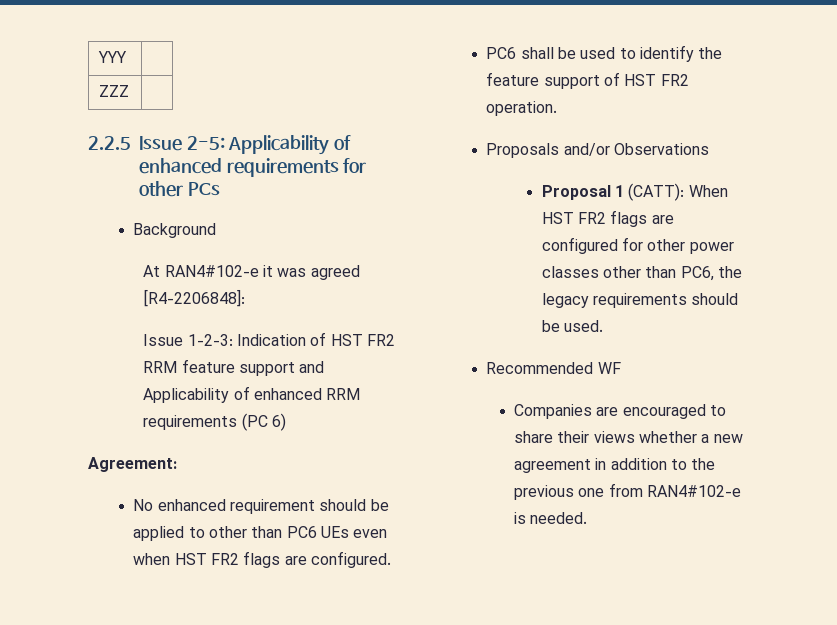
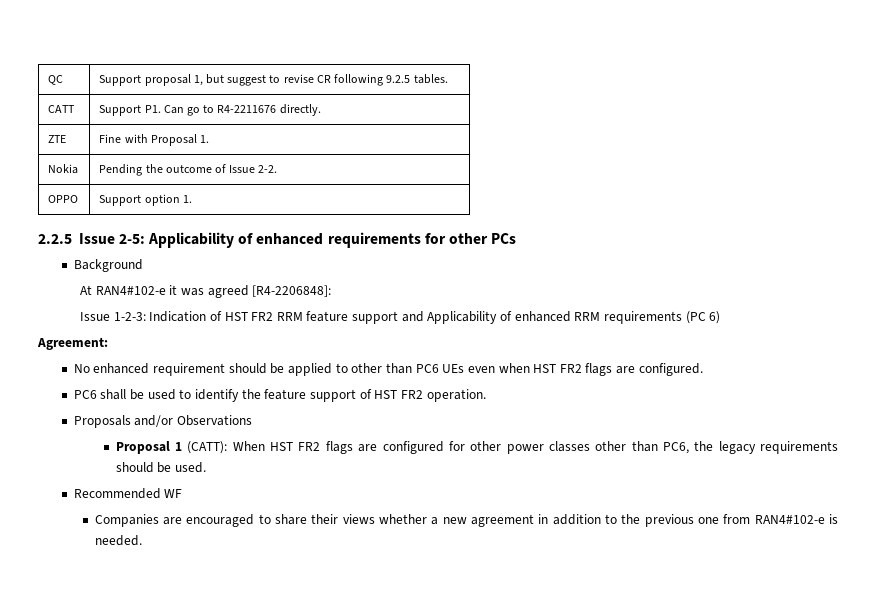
- YYY |
- ZZZ |
+ QC | Support proposal 1, but suggest to revise CR following 9.2.5 tables.
+ CATT | Support P1. Can go to R4-2211676 directly.
+ ZTE | Fine with Proposal 1.
+ Nokia | Pending the outcome of Issue 2-2.
+ OPPO | Support option 1.

